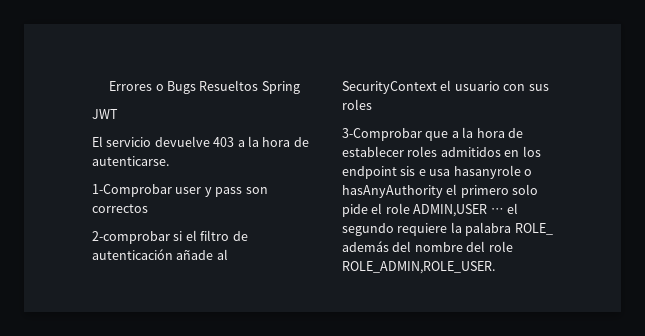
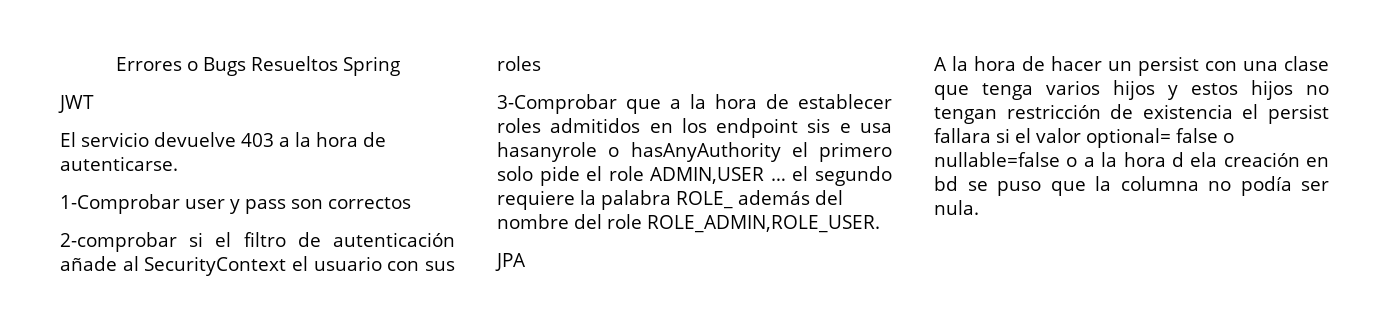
+ JPA
+ A la hora de hacer un persist con una clase que tenga varios hijos y estos hijos no tengan restricción de existencia el persist fallara si el valor optional= false o nullable=false o a la hora d ela creación en bd se puso que la columna no podía ser nula.

